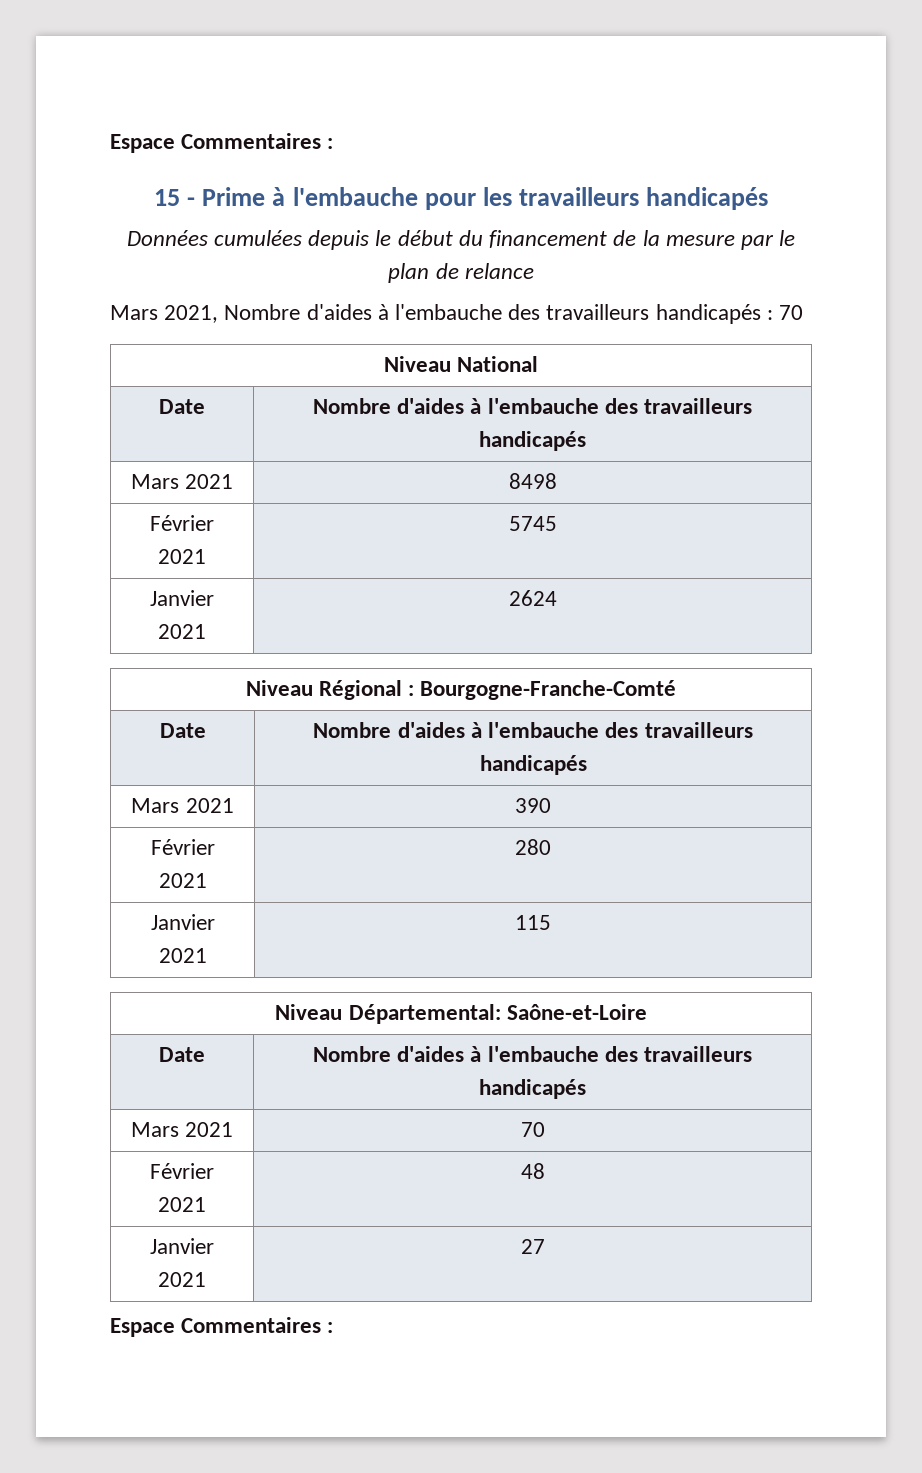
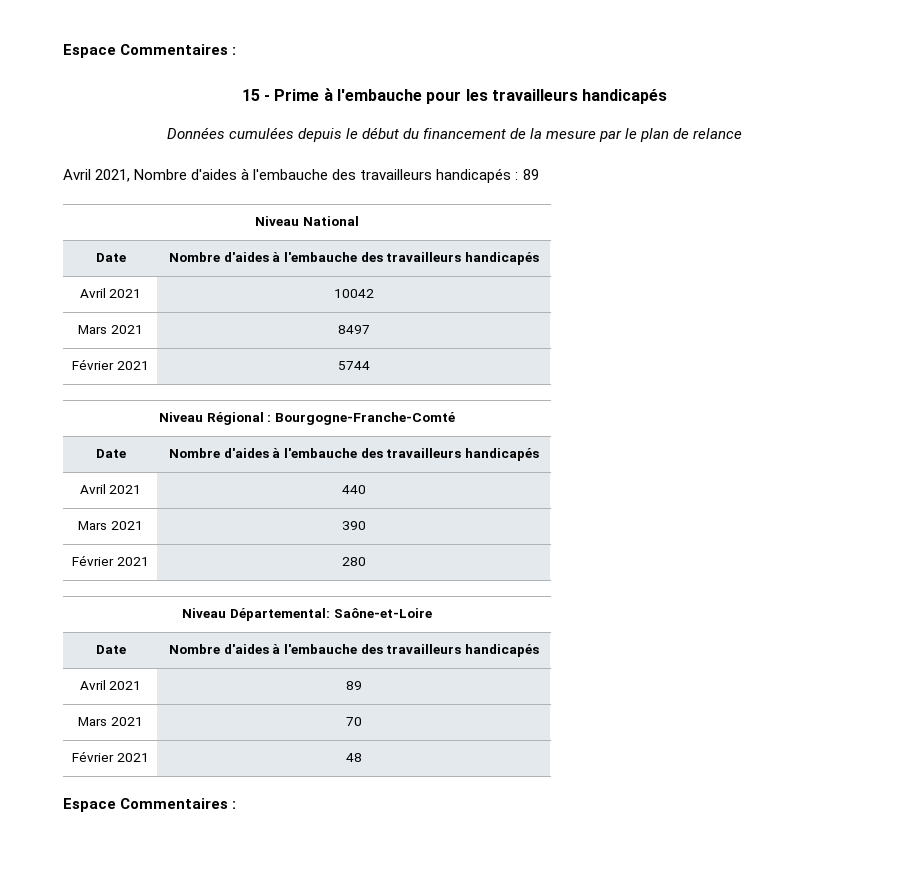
- Mars 2021, Nombre d'aides à l'embauche des travailleurs handicapés : 70
+ Avril 2021, Nombre d'aides à l'embauche des travailleurs handicapés : 89
- Mars 2021 | 8498
- Février 2021 | 5745
- Janvier 2021 | 2624
+ Avril 2021 | 10042
+ Mars 2021 | 8497
+ Février 2021 | 5744
+ Avril 2021 | 440
- Janvier 2021 | 115
+ Avril 2021 | 89
- Janvier 2021 | 27

